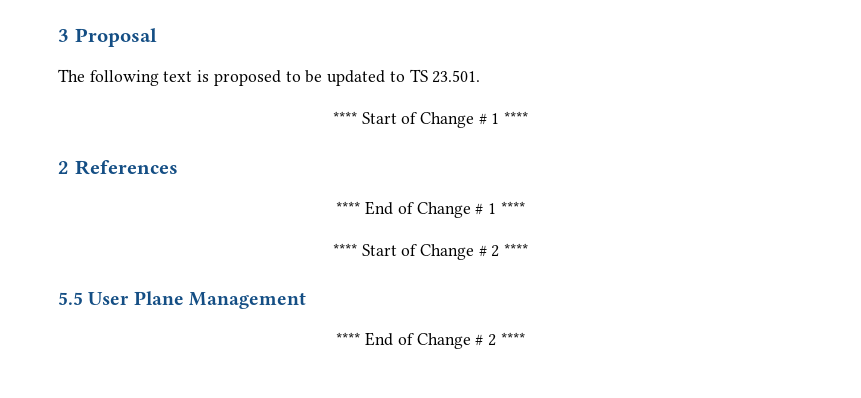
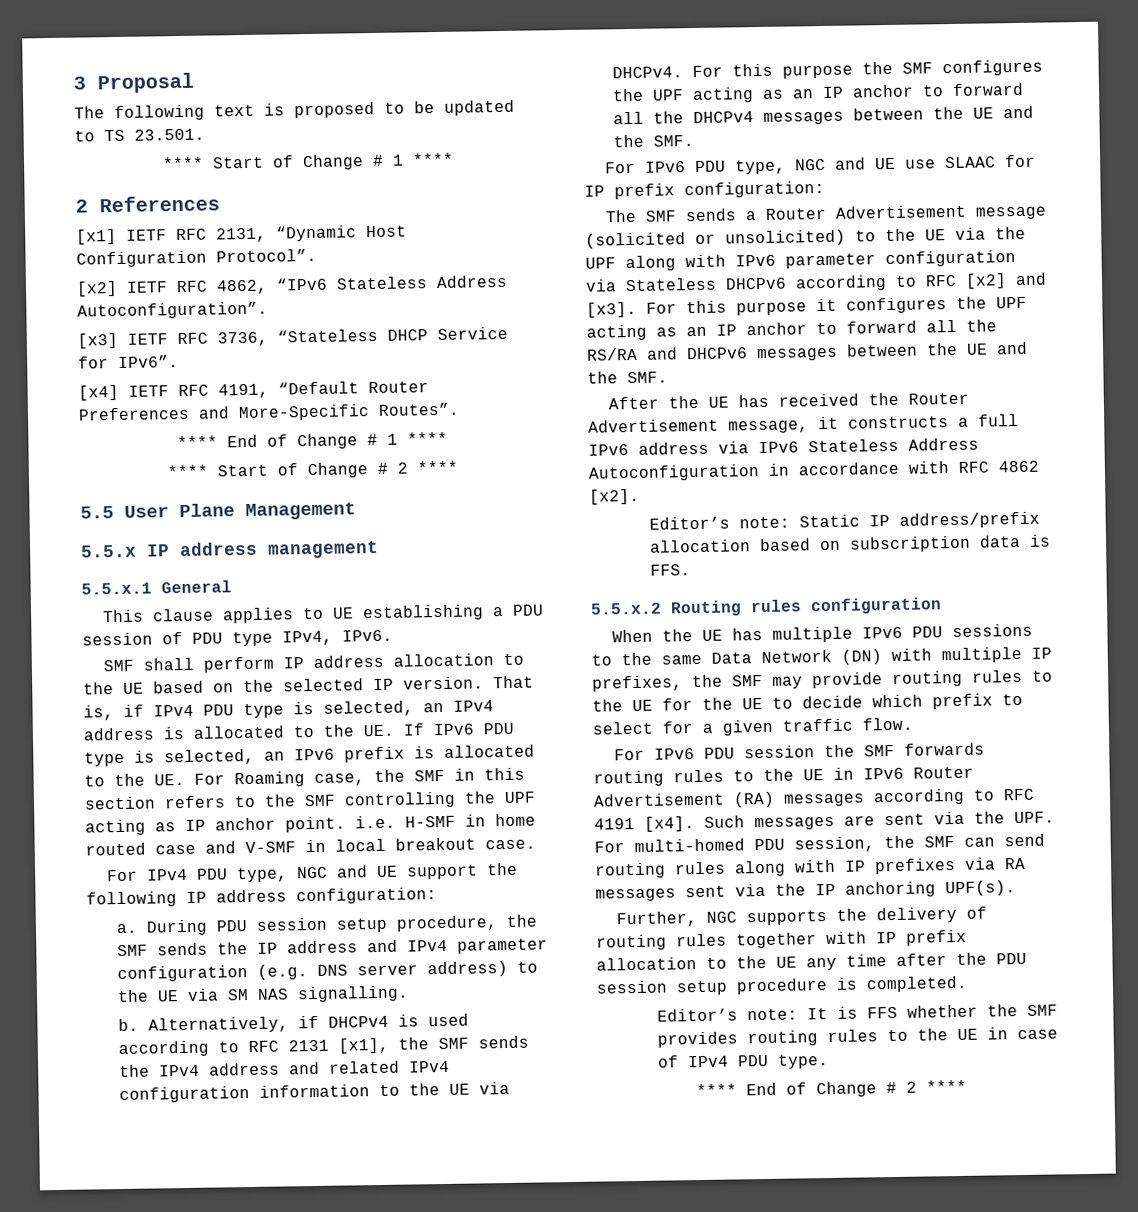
+ [x1] IETF RFC 2131, “Dynamic Host Configuration Protocol”.
+ [x2] IETF RFC 4862, “IPv6 Stateless Address Autoconfiguration”.
+ [x3] IETF RFC 3736, “Stateless DHCP Service for IPv6”.
+ [x4] IETF RFC 4191, “Default Router Preferences and More-Specific Routes”.
+ 5.5.x IP address management
+ 5.5.x.1 General
+ This clause applies to UE establishing a PDU session of PDU type IPv4, IPv6.
+ SMF shall perform IP address allocation to the UE based on the selected IP version. That is, if IPv4 PDU type is selected, an IPv4 address is allocated to the UE. If IPv6 PDU type is selected, an IPv6 prefix is allocated to the UE. For Roaming case, the SMF in this section refers to the SMF controlling the UPF acting as IP anchor point. i.e. H-SMF in home routed case and V-SMF in local breakout case.
+ For IPv4 PDU type, NGC and UE support the following IP address configuration:
+ a. During PDU session setup procedure, the SMF sends the IP address and IPv4 parameter configuration (e.g. DNS server address) to the UE via SM NAS signalling.
+ b. Alternatively, if DHCPv4 is used according to RFC 2131 [x1], the SMF sends the IPv4 address and related IPv4 configuration information to the UE via DHCPv4. For this purpose the SMF configures the UPF acting as an IP anchor to forward all the DHCPv4 messages between the UE and the SMF.
+ For IPv6 PDU type, NGC and UE use SLAAC for IP prefix configuration:
+ The SMF sends a Router Advertisement message (solicited or unsolicited) to the UE via the UPF along with IPv6 parameter configuration via Stateless DHCPv6 according to RFC [x2] and [x3]. For this purpose it configures the UPF acting as an IP anchor to forward all the RS/RA and DHCPv6 messages between the UE and the SMF.
+ After the UE has received the Router Advertisement message, it constructs a full IPv6 address via IPv6 Stateless Address Autoconfiguration in accordance with RFC 4862 [x2].
+ Editor’s note: Static IP address/prefix allocation based on subscription data is FFS.
+ 5.5.x.2 Routing rules configuration
+ When the UE has multiple IPv6 PDU sessions to the same Data Network (DN) with multiple IP prefixes, the SMF may provide routing rules to the UE for the UE to decide which prefix to select for a given traffic flow.
+ For IPv6 PDU session the SMF forwards routing rules to the UE in IPv6 Router Advertisement (RA) messages according to RFC 4191 [x4]. Such messages are sent via the UPF. For multi-homed PDU session, the SMF can send routing rules along with IP prefixes via RA messages sent via the IP anchoring UPF(s).
+ Further, NGC supports the delivery of routing rules together with IP prefix allocation to the UE any time after the PDU session setup procedure is completed.
+ Editor’s note: It is FFS whether the SMF provides routing rules to the UE in case of IPv4 PDU type.

